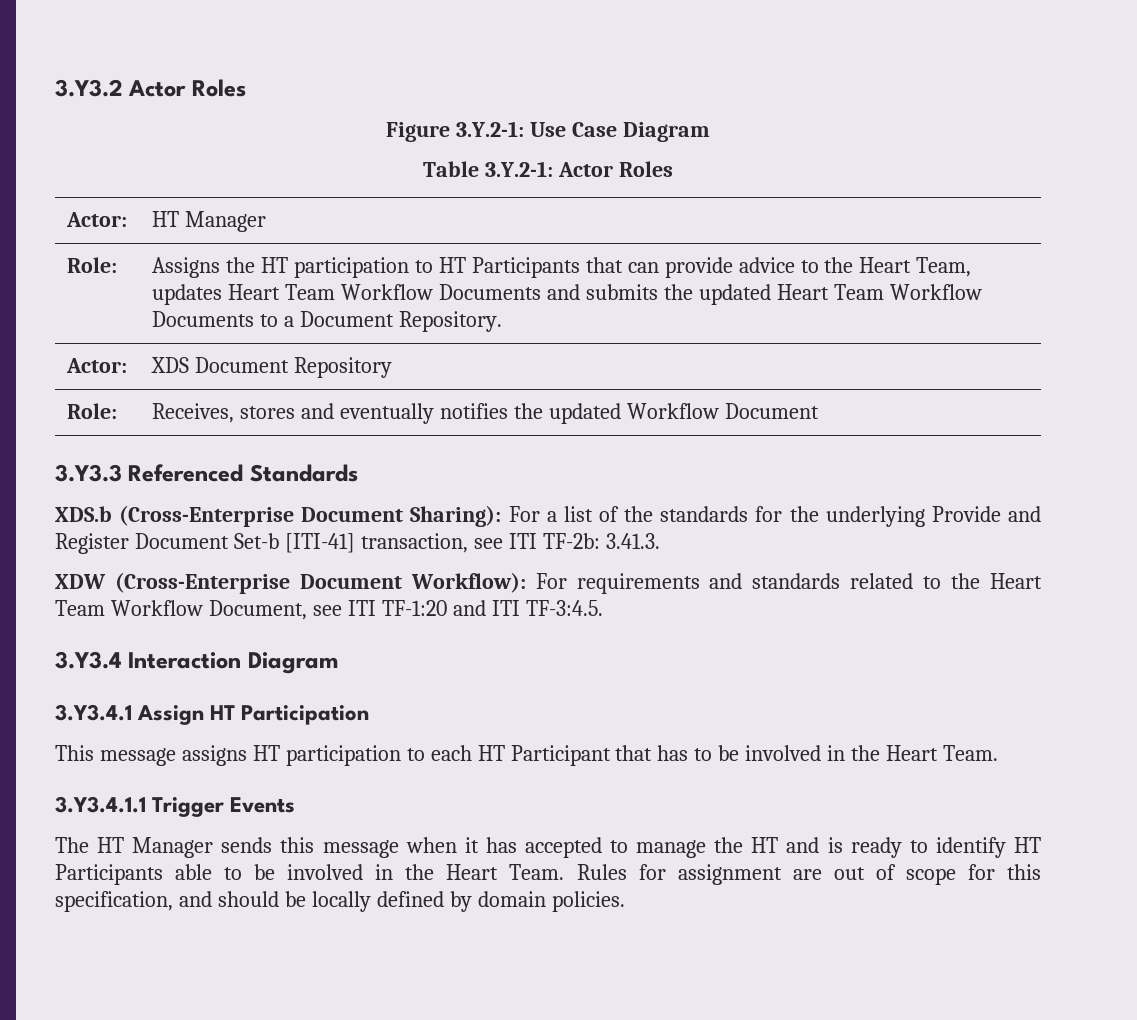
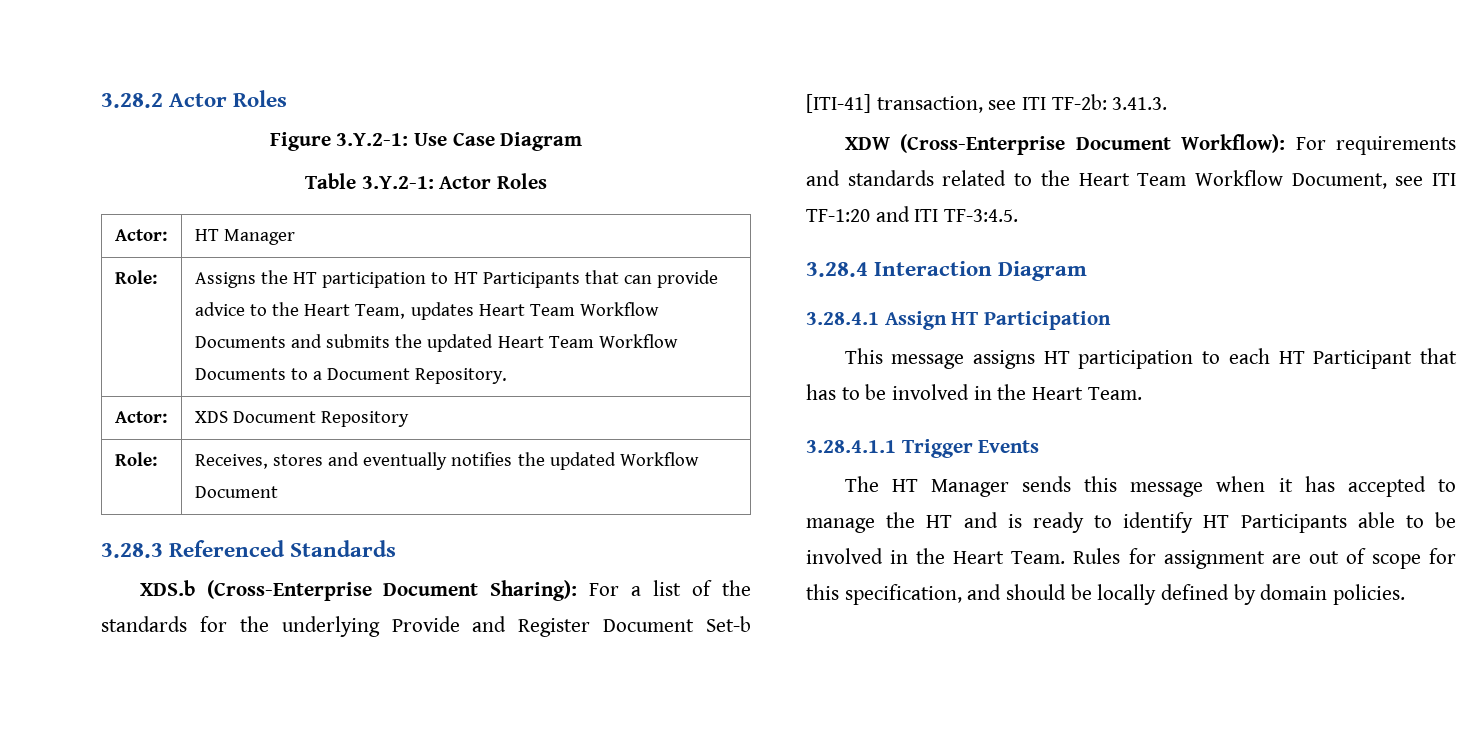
- 3.Y3.2 Actor Roles
+ 3.28.2 Actor Roles
- 3.Y3.3 Referenced Standards
+ 3.28.3 Referenced Standards
- 3.Y3.4 Interaction Diagram
+ 3.28.4 Interaction Diagram
- 3.Y3.4.1 Assign HT Participation
+ 3.28.4.1 Assign HT Participation
- 3.Y3.4.1.1 Trigger Events
+ 3.28.4.1.1 Trigger Events

